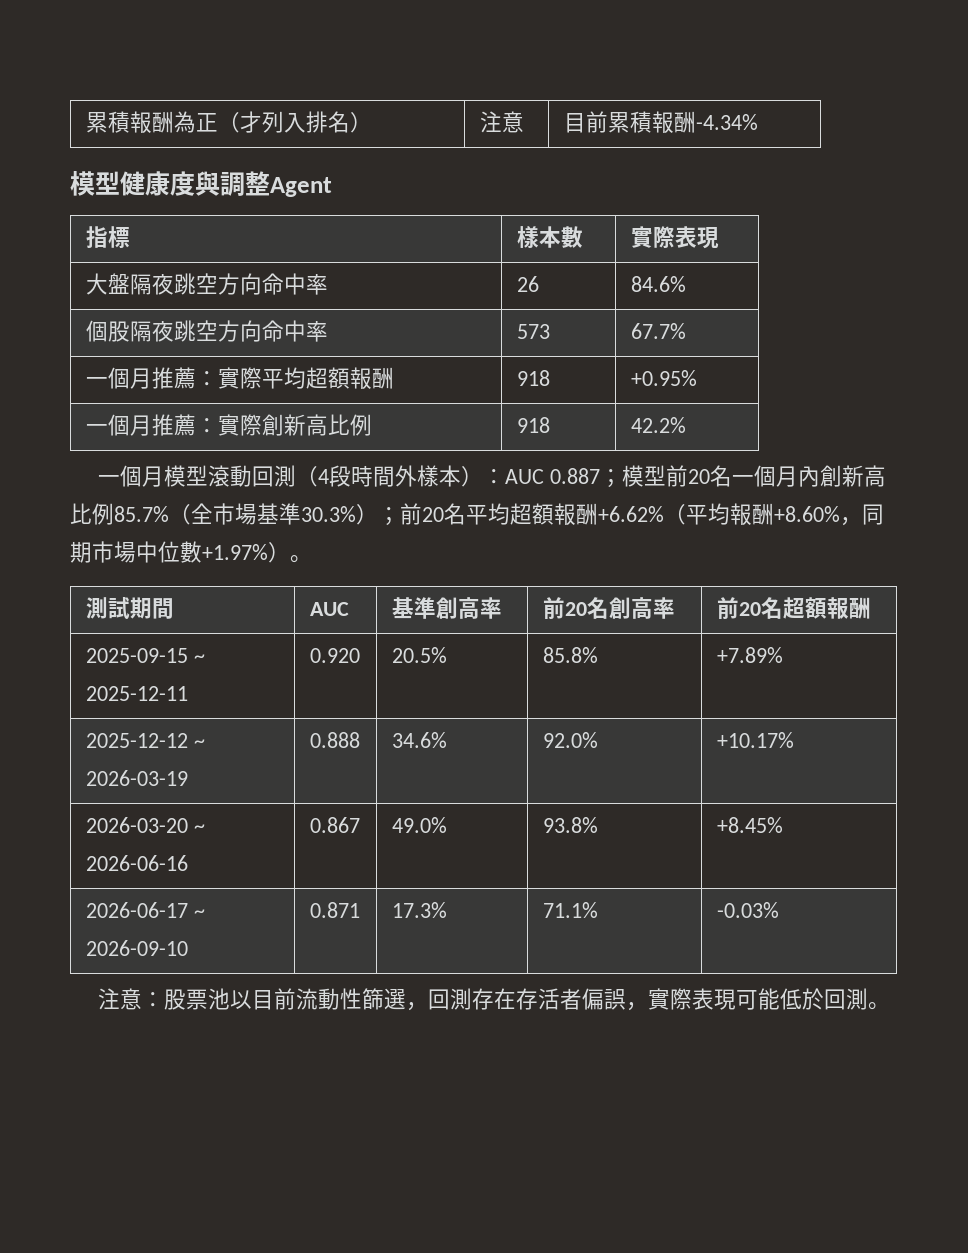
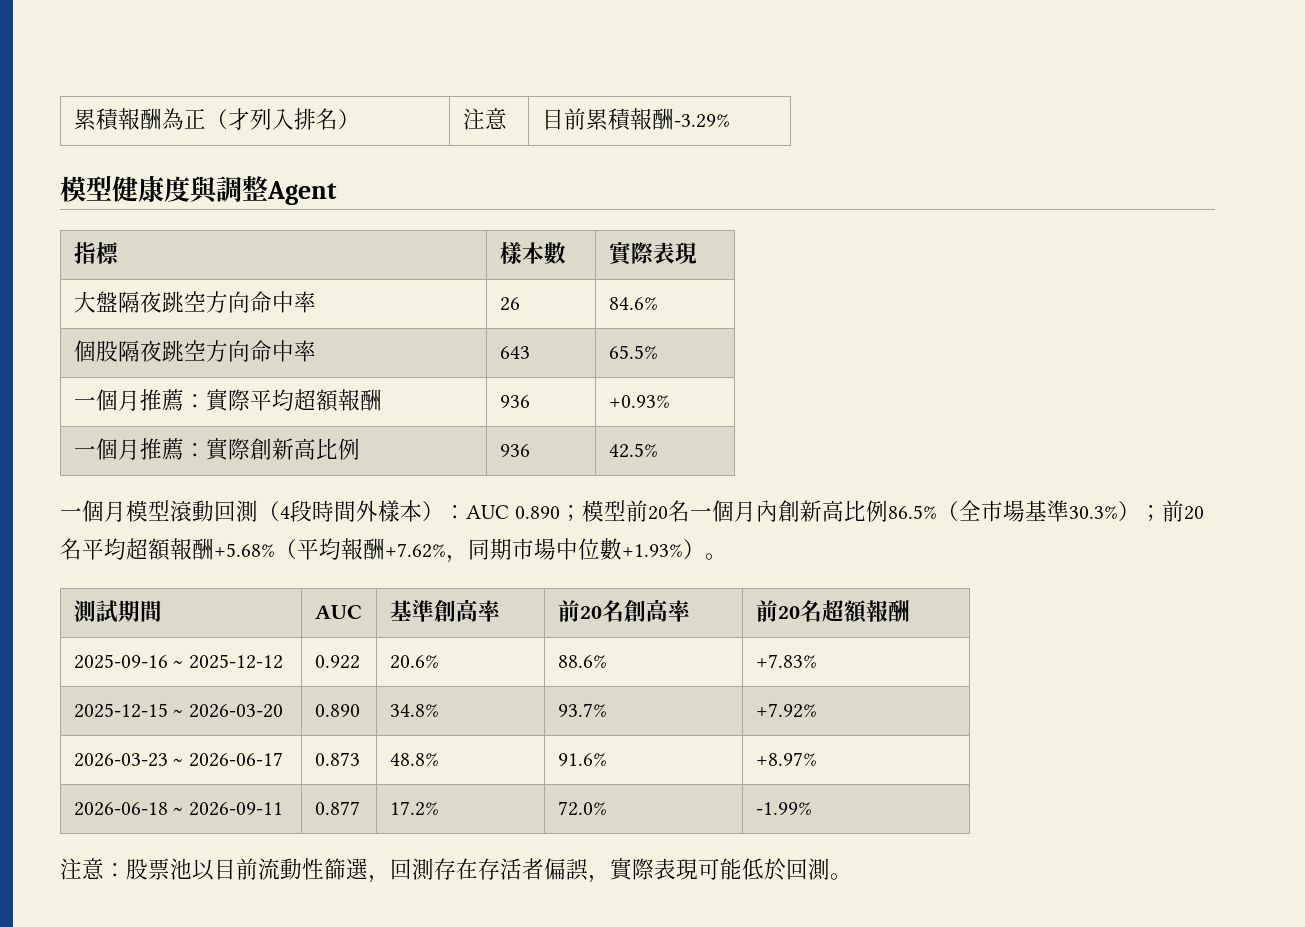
- 累積報酬為正（才列入排名） | 注意 | 目前累積報酬-4.34%
+ 累積報酬為正（才列入排名） | 注意 | 目前累積報酬-3.29%
- 個股隔夜跳空方向命中率 | 573 | 67.7%
+ 個股隔夜跳空方向命中率 | 643 | 65.5%
- 一個月推薦：實際平均超額報酬 | 918 | +0.95%
+ 一個月推薦：實際平均超額報酬 | 936 | +0.93%
- 一個月推薦：實際創新高比例 | 918 | 42.2%
+ 一個月推薦：實際創新高比例 | 936 | 42.5%
- 一個月模型滾動回測（4段時間外樣本）：AUC 0.887；模型前20名一個月內創新高比例85.7%（全市場基準30.3%）；前20名平均超額報酬+6.62%（平均報酬+8.60%，同期市場中位數+1.97%）。
+ 一個月模型滾動回測（4段時間外樣本）：AUC 0.890；模型前20名一個月內創新高比例86.5%（全市場基準30.3%）；前20名平均超額報酬+5.68%（平均報酬+7.62%，同期市場中位數+1.93%）。
- 2025-09-15 ~ 2025-12-11 | 0.920 | 20.5% | 85.8% | +7.89%
- 2025-12-12 ~ 2026-03-19 | 0.888 | 34.6% | 92.0% | +10.17%
- 2026-03-20 ~ 2026-06-16 | 0.867 | 49.0% | 93.8% | +8.45%
- 2026-06-17 ~ 2026-09-10 | 0.871 | 17.3% | 71.1% | -0.03%
+ 2025-09-16 ~ 2025-12-12 | 0.922 | 20.6% | 88.6% | +7.83%
+ 2025-12-15 ~ 2026-03-20 | 0.890 | 34.8% | 93.7% | +7.92%
+ 2026-03-23 ~ 2026-06-17 | 0.873 | 48.8% | 91.6% | +8.97%
+ 2026-06-18 ~ 2026-09-11 | 0.877 | 17.2% | 72.0% | -1.99%

